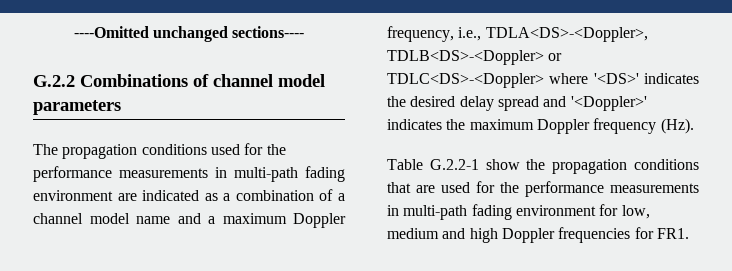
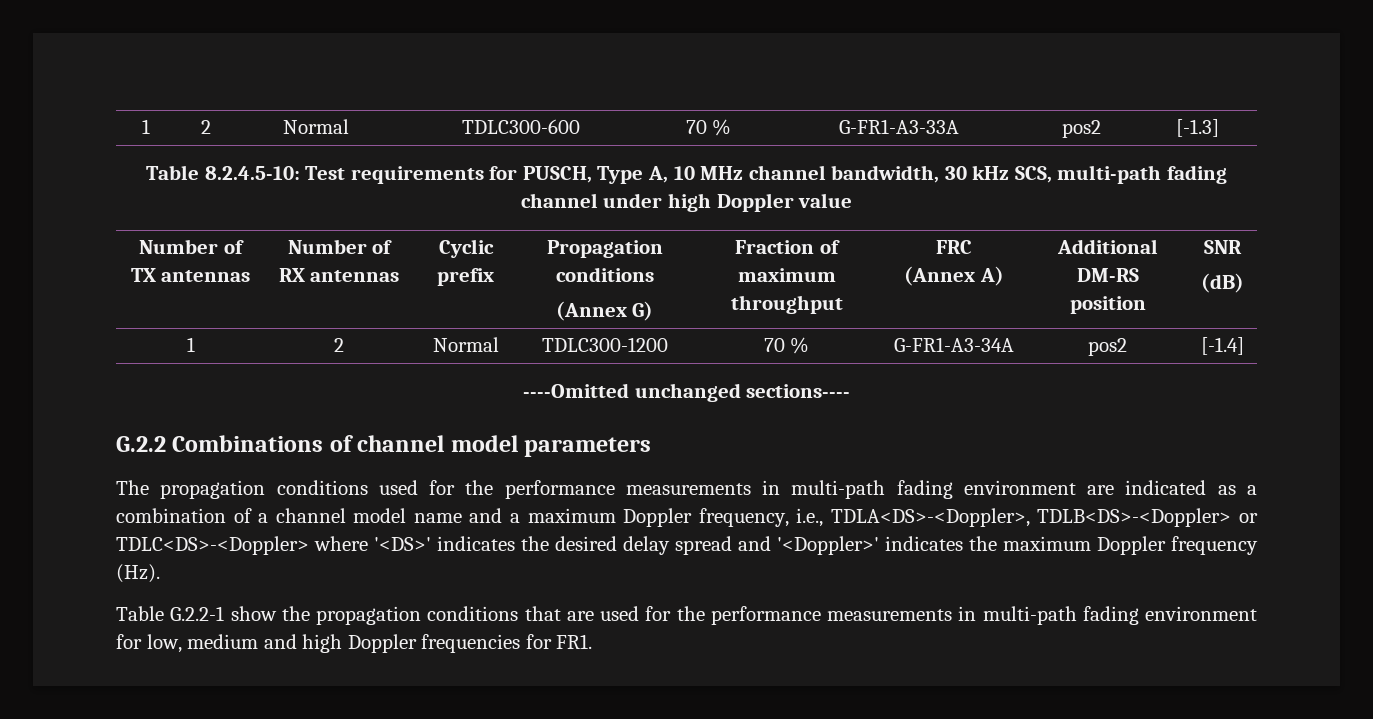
+ 1 | 2 | Normal | TDLC300-600 | 70 % | G-FR1-A3-33A | pos2 | [-1.3]
+ Table 8.2.4.5-10: Test requirements for PUSCH, Type A, 10 MHz channel bandwidth, 30 kHz SCS, multi-path fading channel under high Doppler value
+ Number of TX antennas | Number of RX antennas | Cyclic prefix | Propagation conditions
+ (Annex G) | Fraction of maximum throughput | FRC
+ (Annex A) | Additional DM-RS position | SNR
+ (dB)
+ 1 | 2 | Normal | TDLC300-1200 | 70 % | G-FR1-A3-34A | pos2 | [-1.4]

